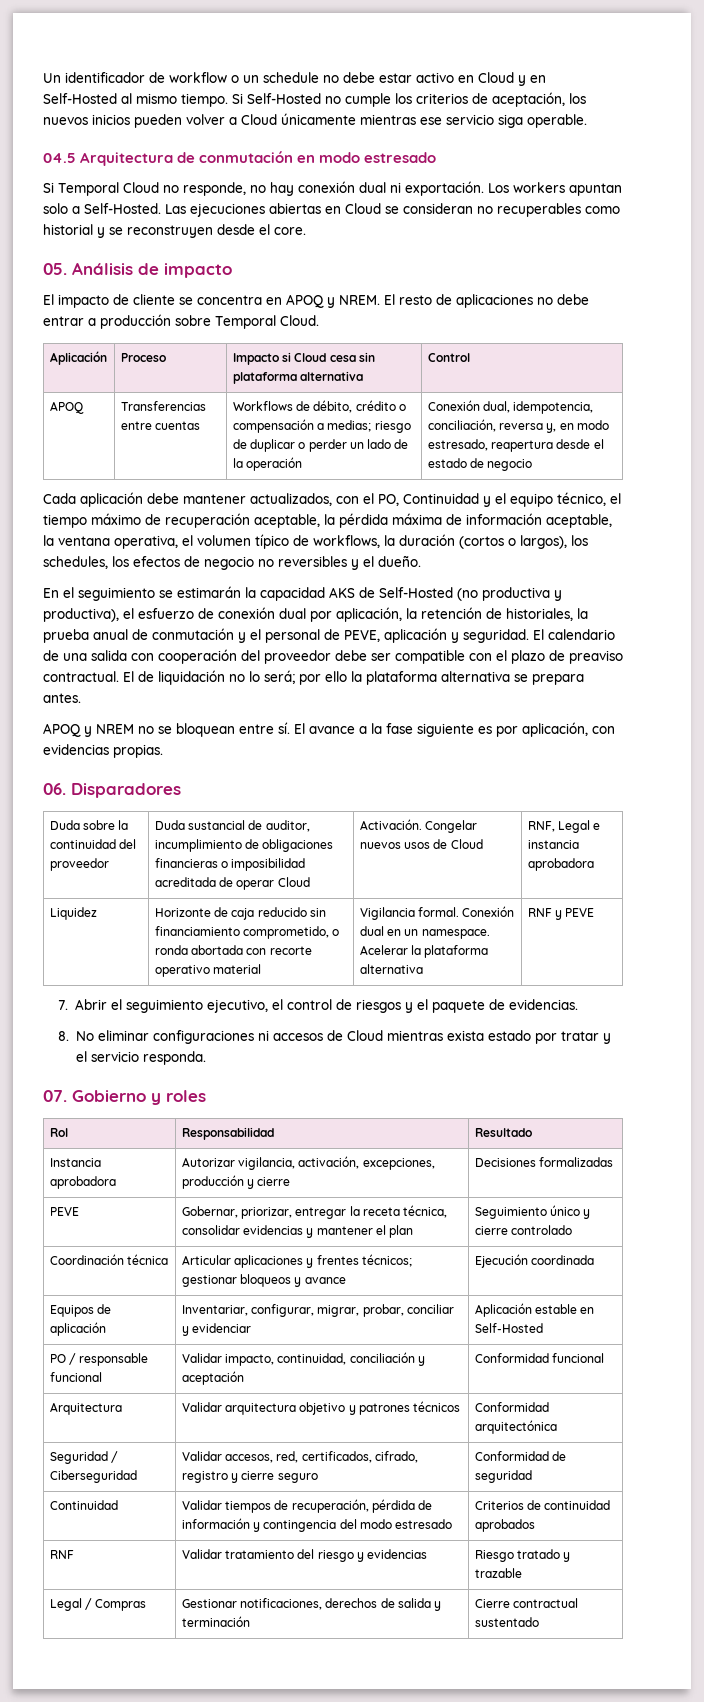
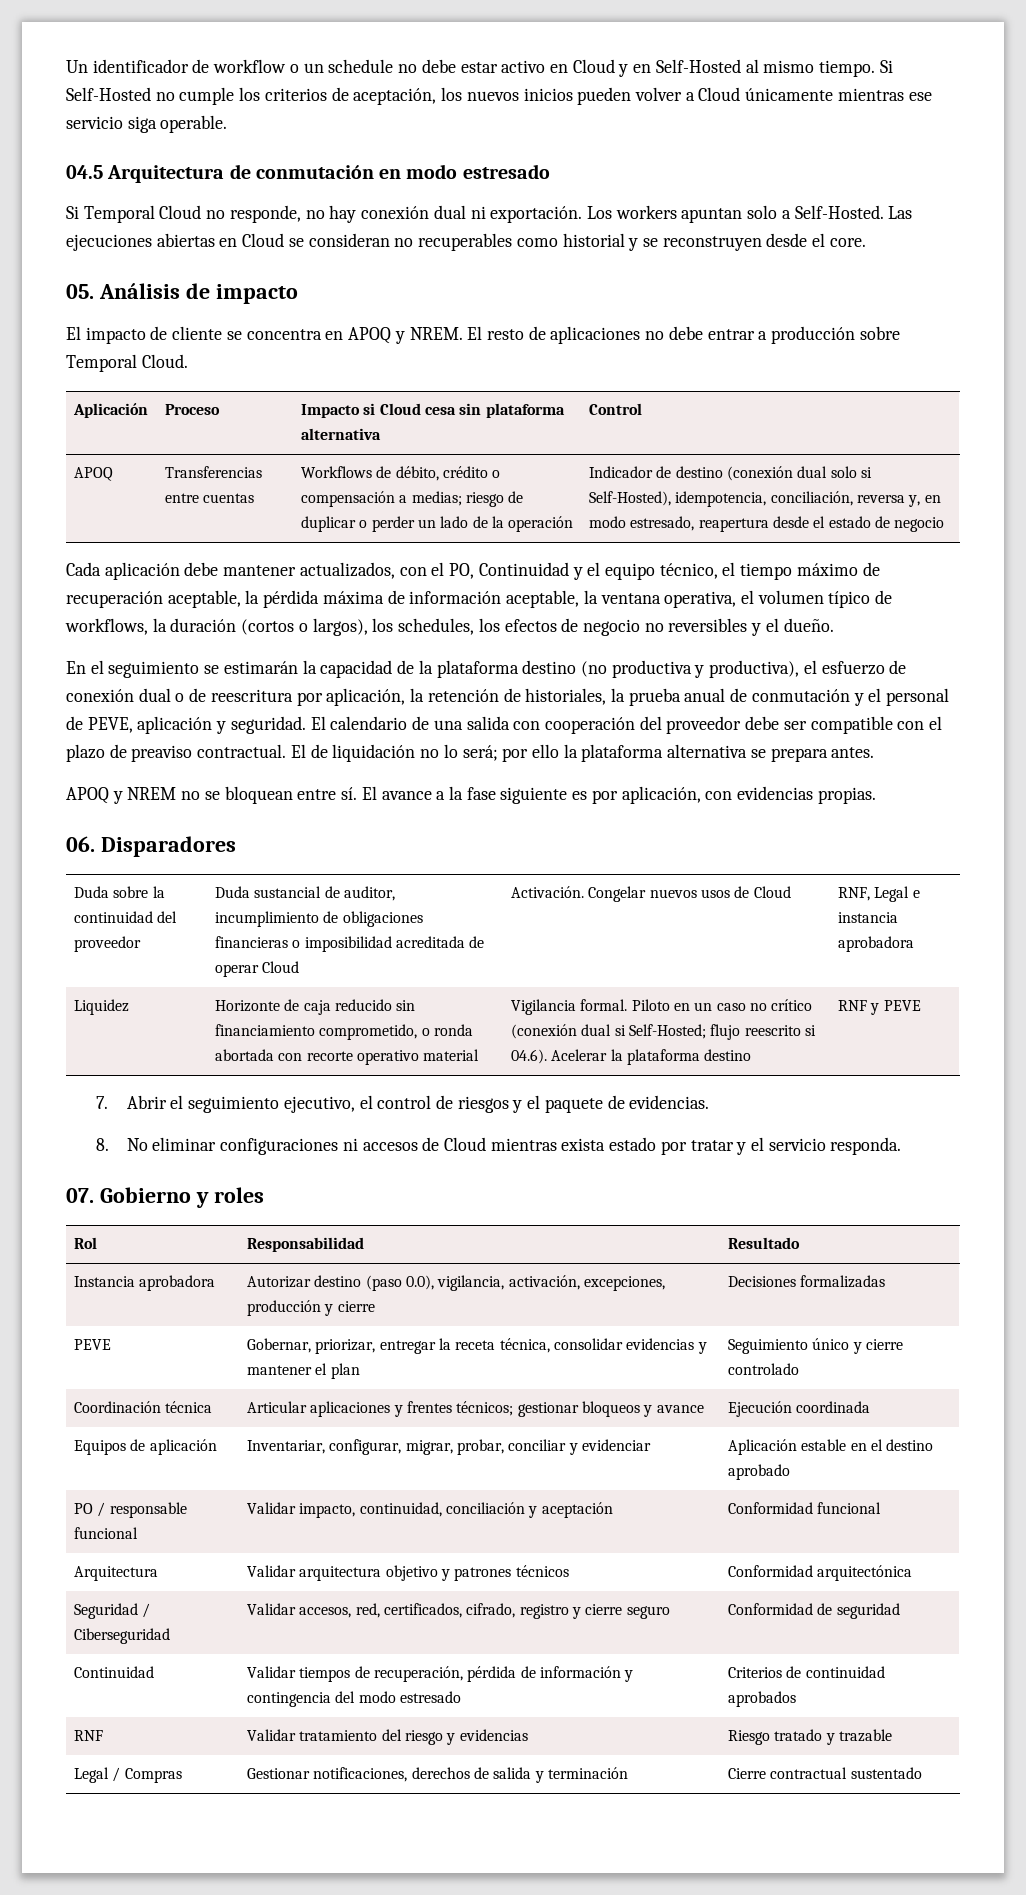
- Conexión dual, idempotencia, conciliación, reversa y, en modo estresado, reapertura desde el estado de negocio
+ Indicador de destino (conexión dual solo si Self-Hosted), idempotencia, conciliación, reversa y, en modo estresado, reapertura desde el estado de negocio
- En el seguimiento se estimarán la capacidad AKS de Self-Hosted (no productiva y productiva), el esfuerzo de conexión dual por aplicación, la retención de historiales, la prueba anual de conmutación y el personal de PEVE, aplicación y seguridad.
+ En el seguimiento se estimarán la capacidad de la plataforma destino (no productiva y productiva), el esfuerzo de conexión dual o de reescritura por aplicación, la retención de historiales, la prueba anual de conmutación y el personal de PEVE, aplicación y seguridad.
- Liquidez | Horizonte de caja reducido sin financiamiento comprometido, o ronda abortada con recorte operativo material | Vigilancia formal. Conexión dual en un namespace. Acelerar la plataforma alternativa | RNF y PEVE
+ Liquidez | Horizonte de caja reducido sin financiamiento comprometido, o ronda abortada con recorte operativo material | Vigilancia formal. Piloto en un caso no crítico (conexión dual si Self-Hosted; flujo reescrito si 04.6). Acelerar la plataforma destino | RNF y PEVE
- Instancia aprobadora | Autorizar vigilancia, activación, excepciones, producción y cierre | Decisiones formalizadas
+ Instancia aprobadora | Autorizar destino (paso 0.0), vigilancia, activación, excepciones, producción y cierre | Decisiones formalizadas
- Equipos de aplicación | Inventariar, configurar, migrar, probar, conciliar y evidenciar | Aplicación estable en Self-Hosted
+ Equipos de aplicación | Inventariar, configurar, migrar, probar, conciliar y evidenciar | Aplicación estable en el destino aprobado

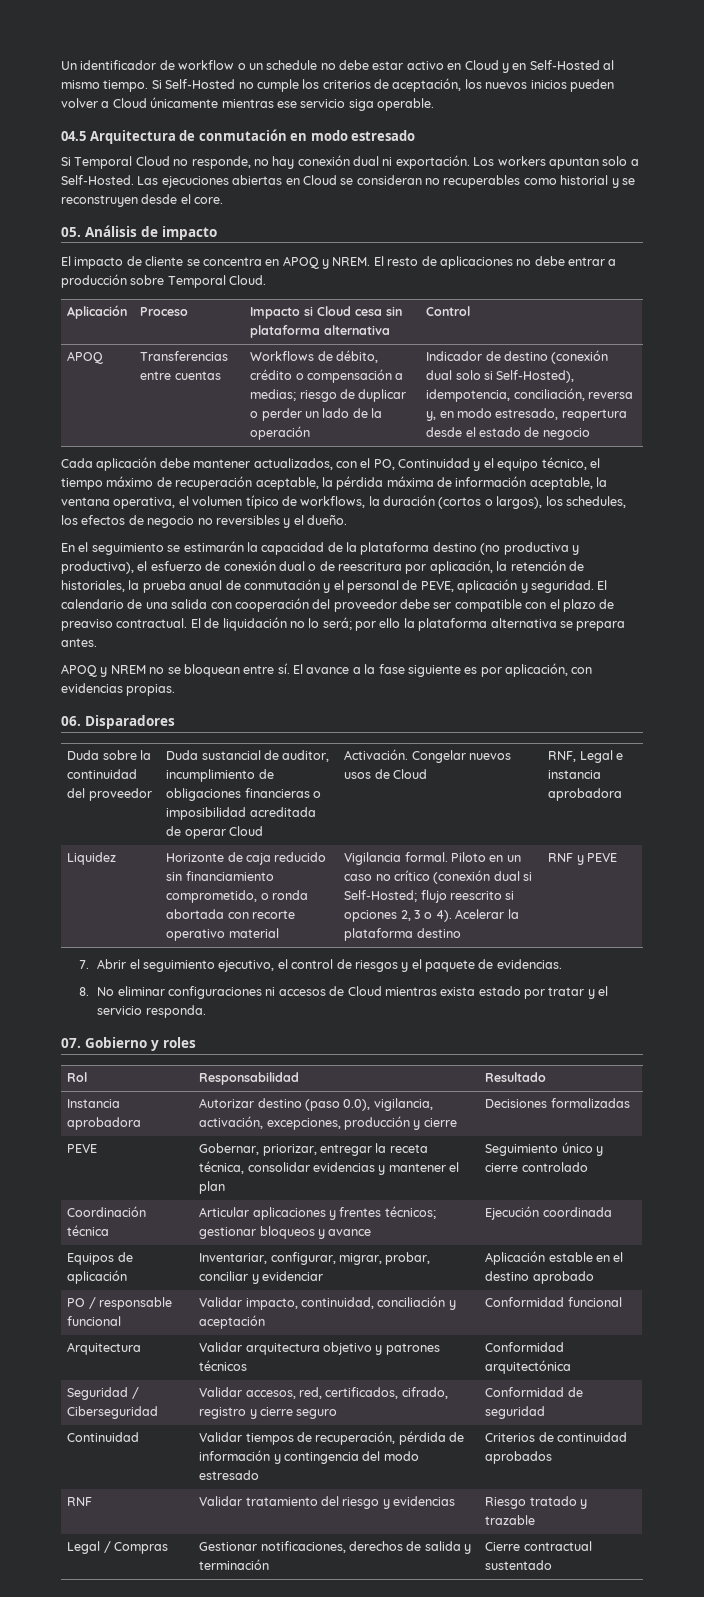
- Piloto en un caso no crítico (conexión dual si Self-Hosted; flujo reescrito si 04.6). Acelerar la plataforma destino
+ Piloto en un caso no crítico (conexión dual si Self-Hosted; flujo reescrito si opciones 2, 3 o 4). Acelerar la plataforma destino

